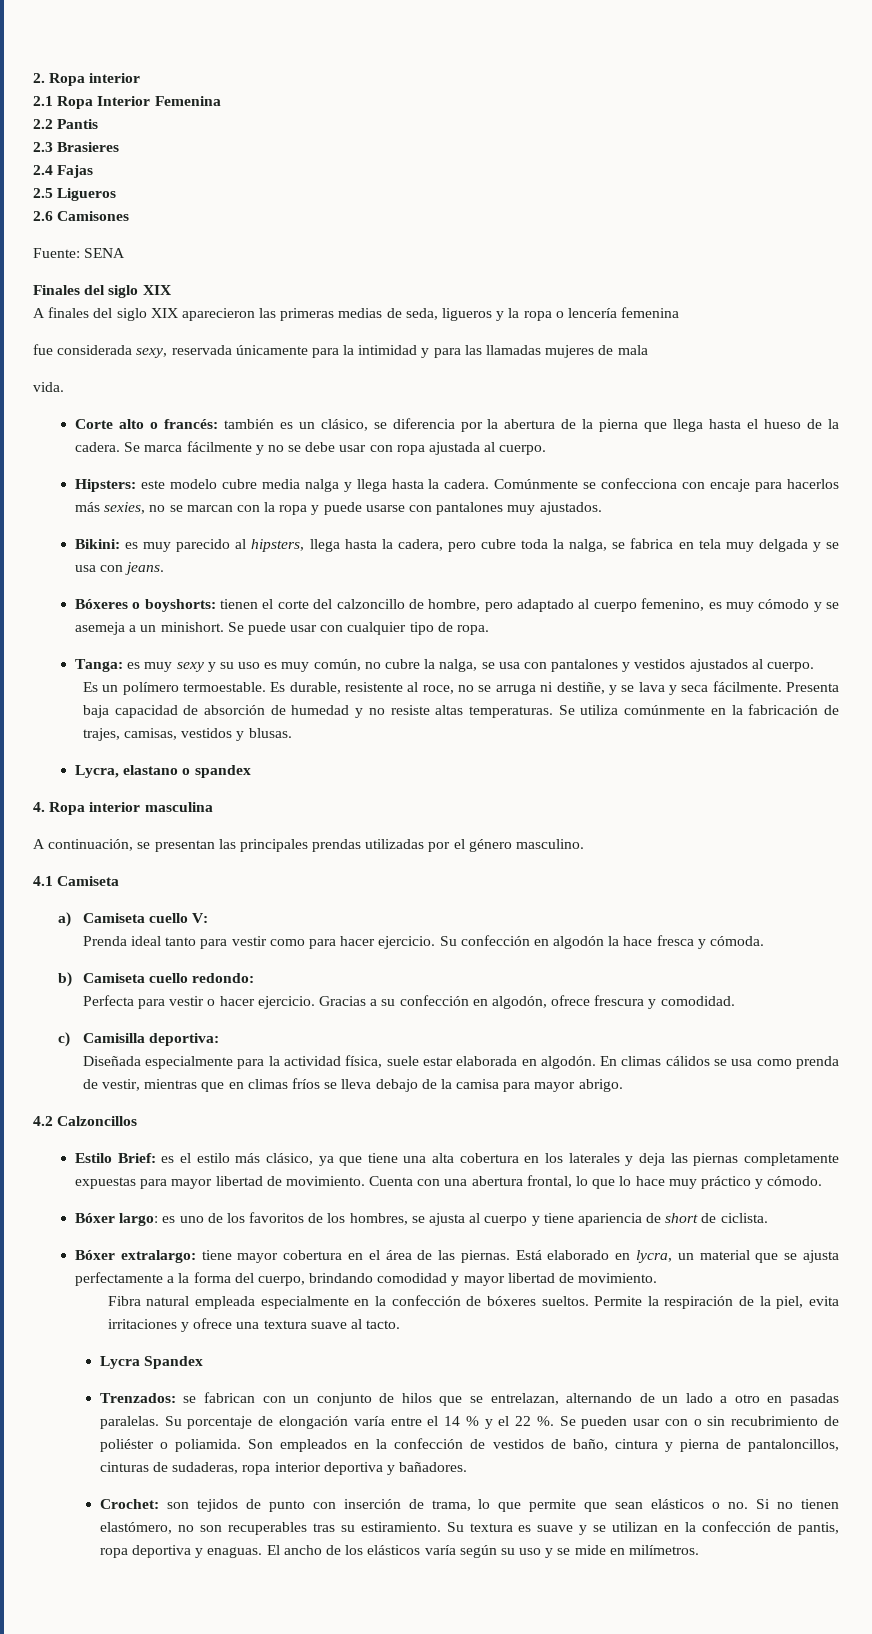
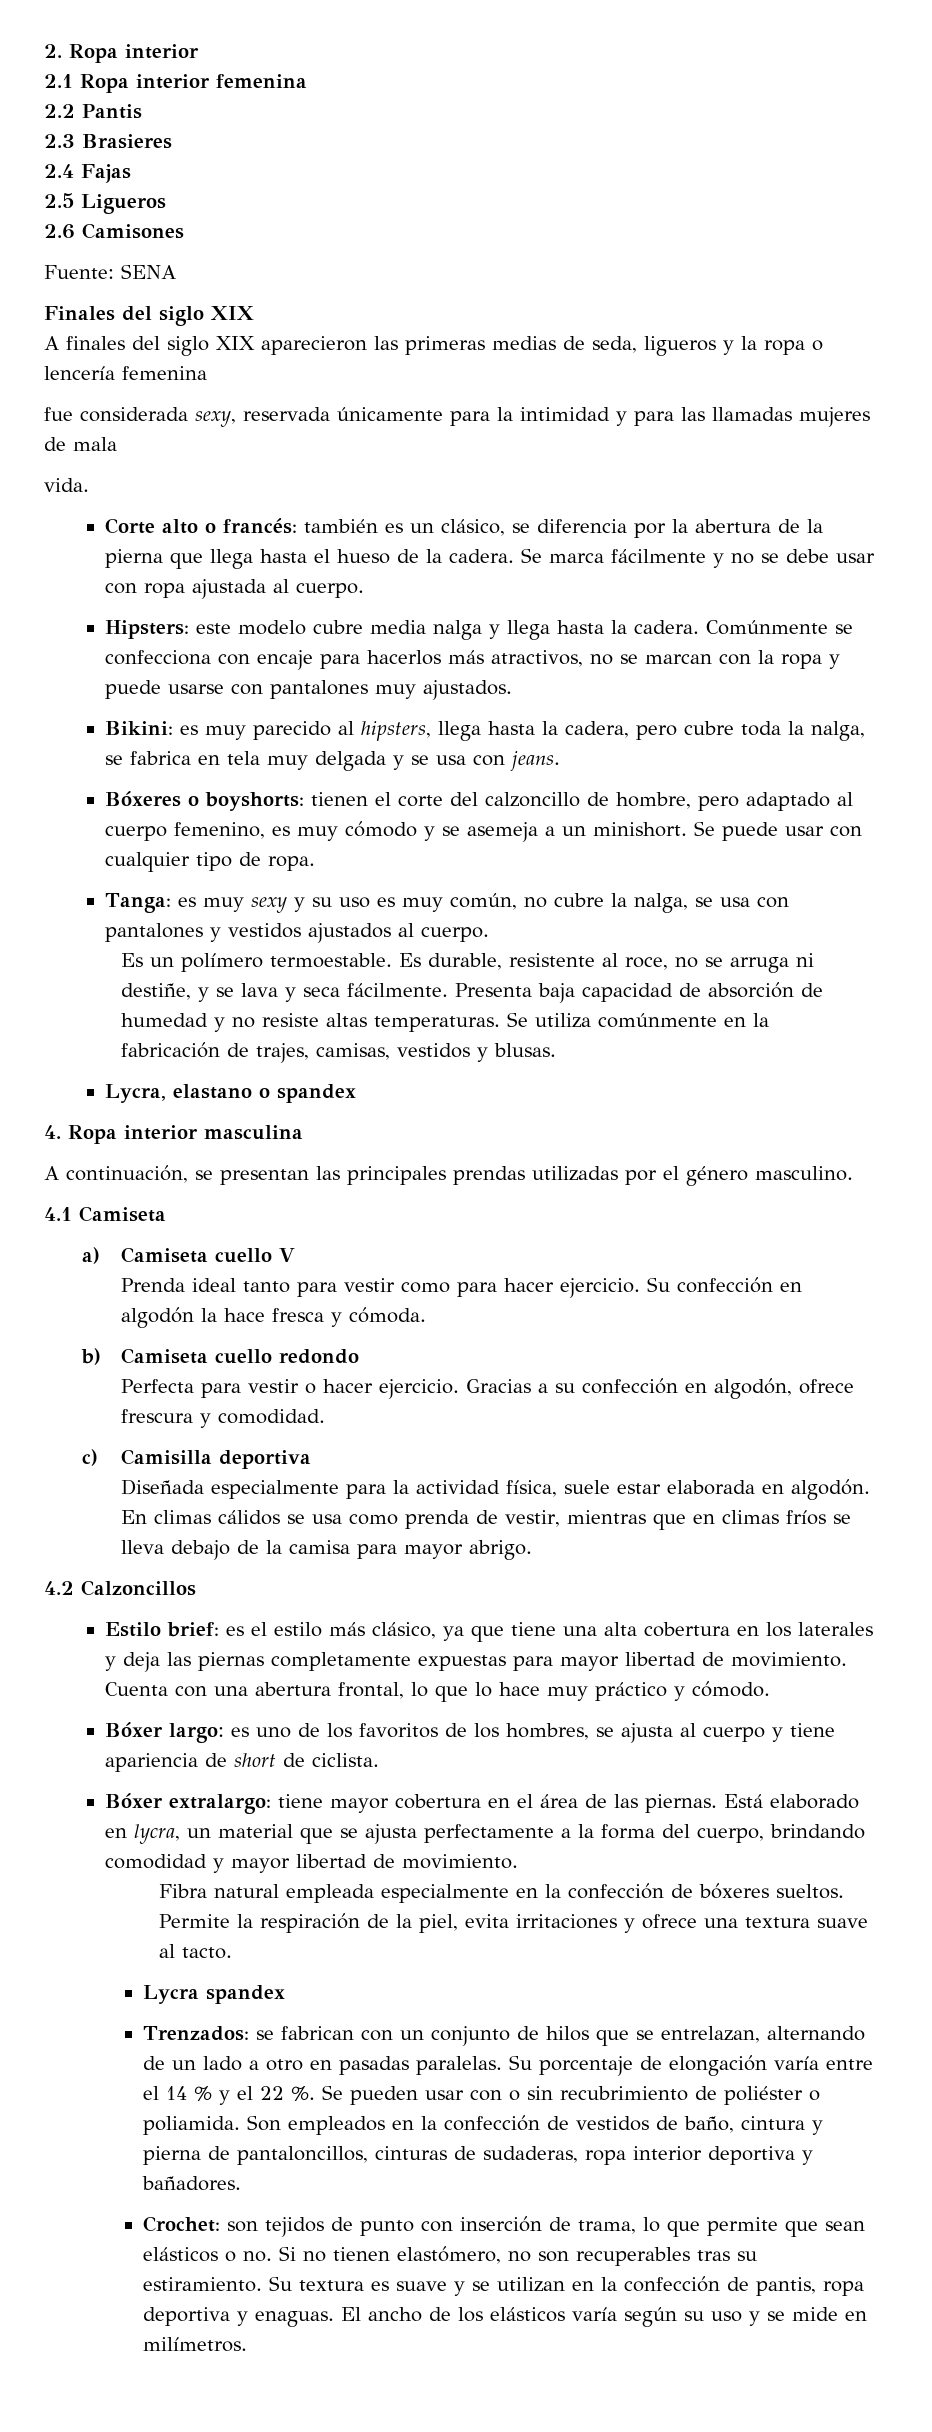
- 2.1 Ropa Interior Femenina
+ 2.1 Ropa interior femenina
- Comúnmente se confecciona con encaje para hacerlos más sexies, no se marcan con la ropa y puede usarse con pantalones muy ajustados.
+ Comúnmente se confecciona con encaje para hacerlos más atractivos, no se marcan con la ropa y puede usarse con pantalones muy ajustados.
- a) Camiseta cuello V:
+ a) Camiseta cuello V
- b) Camiseta cuello redondo:
+ b) Camiseta cuello redondo
- c) Camisilla deportiva:
+ c) Camisilla deportiva
- Estilo Brief: es el estilo más clásico, ya que tiene una alta cobertura en los laterales y deja las piernas completamente expuestas para mayor libertad de movimiento.
+ Estilo brief: es el estilo más clásico, ya que tiene una alta cobertura en los laterales y deja las piernas completamente expuestas para mayor libertad de movimiento.
- Lycra Spandex
+ Lycra spandex

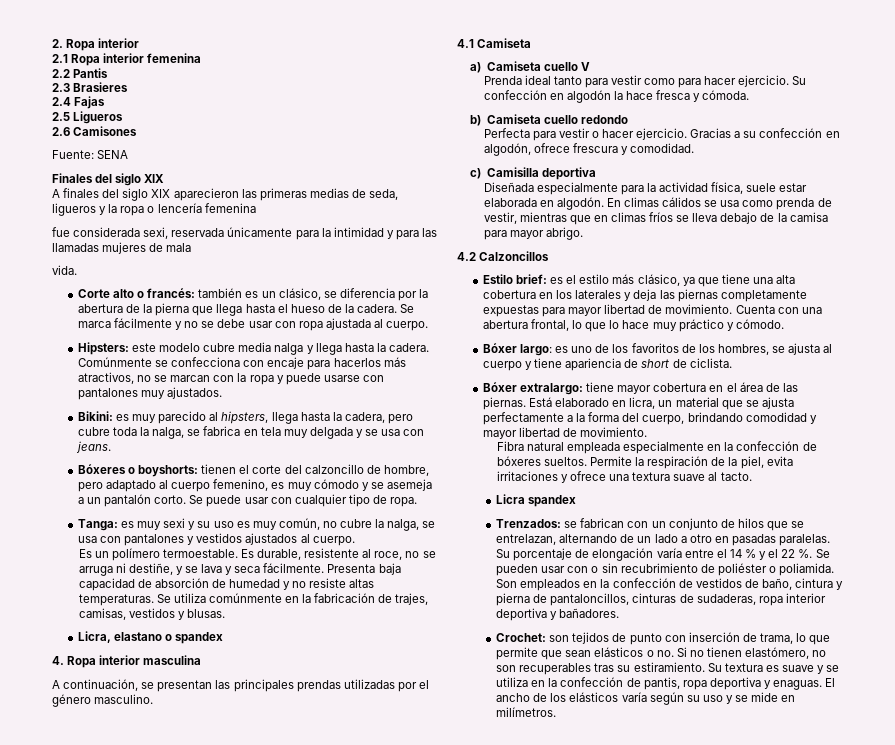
- fue considerada sexy, reservada únicamente para la intimidad y para las llamadas mujeres de mala
+ fue considerada sexi, reservada únicamente para la intimidad y para las llamadas mujeres de mala
- Bóxeres o boyshorts: tienen el corte del calzoncillo de hombre, pero adaptado al cuerpo femenino, es muy cómodo y se asemeja a un minishort.
+ Bóxeres o boyshorts: tienen el corte del calzoncillo de hombre, pero adaptado al cuerpo femenino, es muy cómodo y se asemeja a un pantalón corto.
- Tanga: es muy sexy y su uso es muy común, no cubre la nalga, se usa con pantalones y vestidos ajustados al cuerpo.
+ Tanga: es muy sexi y su uso es muy común, no cubre la nalga, se usa con pantalones y vestidos ajustados al cuerpo.
- Lycra, elastano o spandex
+ Licra, elastano o spandex
- Está elaborado en lycra, un material que se ajusta perfectamente a la forma del cuerpo, brindando comodidad y mayor libertad de movimiento.
+ Está elaborado en licra, un material que se ajusta perfectamente a la forma del cuerpo, brindando comodidad y mayor libertad de movimiento.
- Lycra spandex
+ Licra spandex
- Su textura es suave y se utilizan en la confección de pantis, ropa deportiva y enaguas.
+ Su textura es suave y se utiliza en la confección de pantis, ropa deportiva y enaguas.

